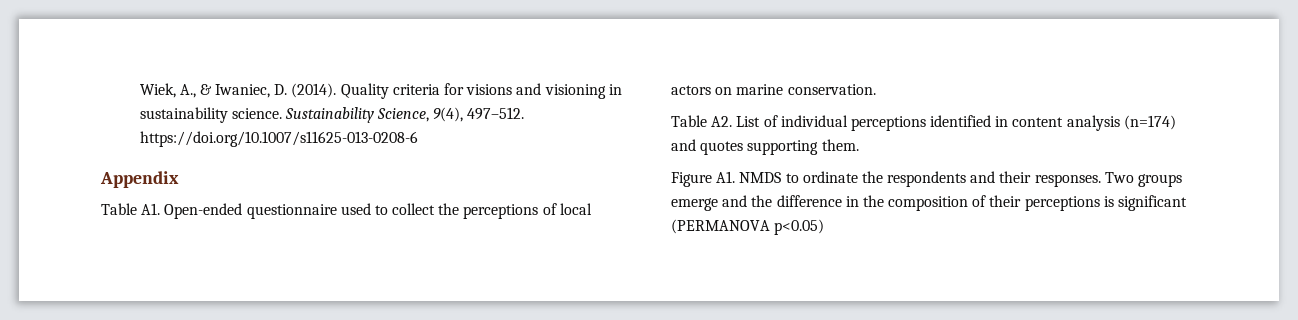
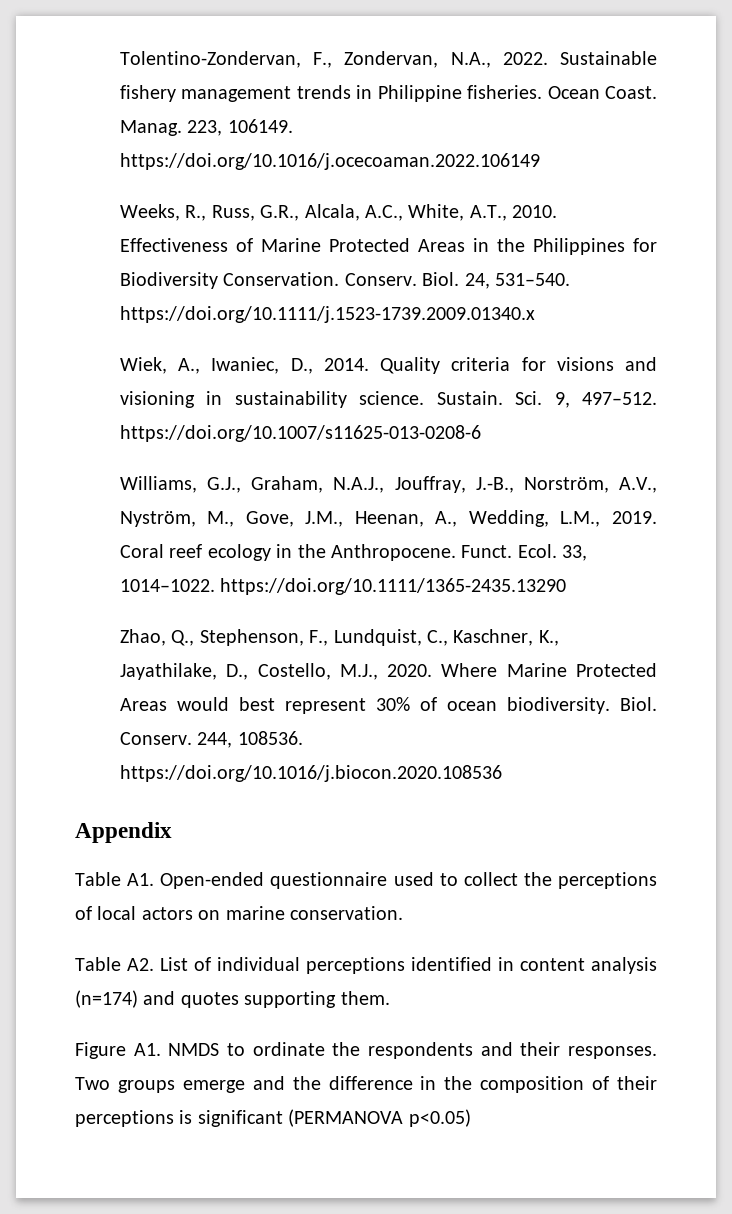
- Wiek, A., & Iwaniec, D. (2014).
+ Tolentino-Zondervan, F., Zondervan, N.A., 2022. Sustainable fishery management trends in Philippine fisheries. Ocean Coast. Manag. 223, 106149. https://doi.org/10.1016/j.ocecoaman.2022.106149
+ Weeks, R., Russ, G.R., Alcala, A.C., White, A.T., 2010. Effectiveness of Marine Protected Areas in the Philippines for Biodiversity Conservation. Conserv. Biol. 24, 531–540. https://doi.org/10.1111/j.1523-1739.2009.01340.x
+ Wiek, A., Iwaniec, D., 2014.
- Sustainability Science, 9(4), 497–512. https://doi.org/10.1007/s11625-013-0208-6
+ Sustain. Sci. 9, 497–512. https://doi.org/10.1007/s11625-013-0208-6
+ Williams, G.J., Graham, N.A.J., Jouffray, J.-B., Norström, A.V., Nyström, M., Gove, J.M., Heenan, A., Wedding, L.M., 2019. Coral reef ecology in the Anthropocene. Funct. Ecol. 33, 1014–1022. https://doi.org/10.1111/1365-2435.13290
+ Zhao, Q., Stephenson, F., Lundquist, C., Kaschner, K., Jayathilake, D., Costello, M.J., 2020. Where Marine Protected Areas would best represent 30% of ocean biodiversity. Biol. Conserv. 244, 108536. https://doi.org/10.1016/j.biocon.2020.108536

